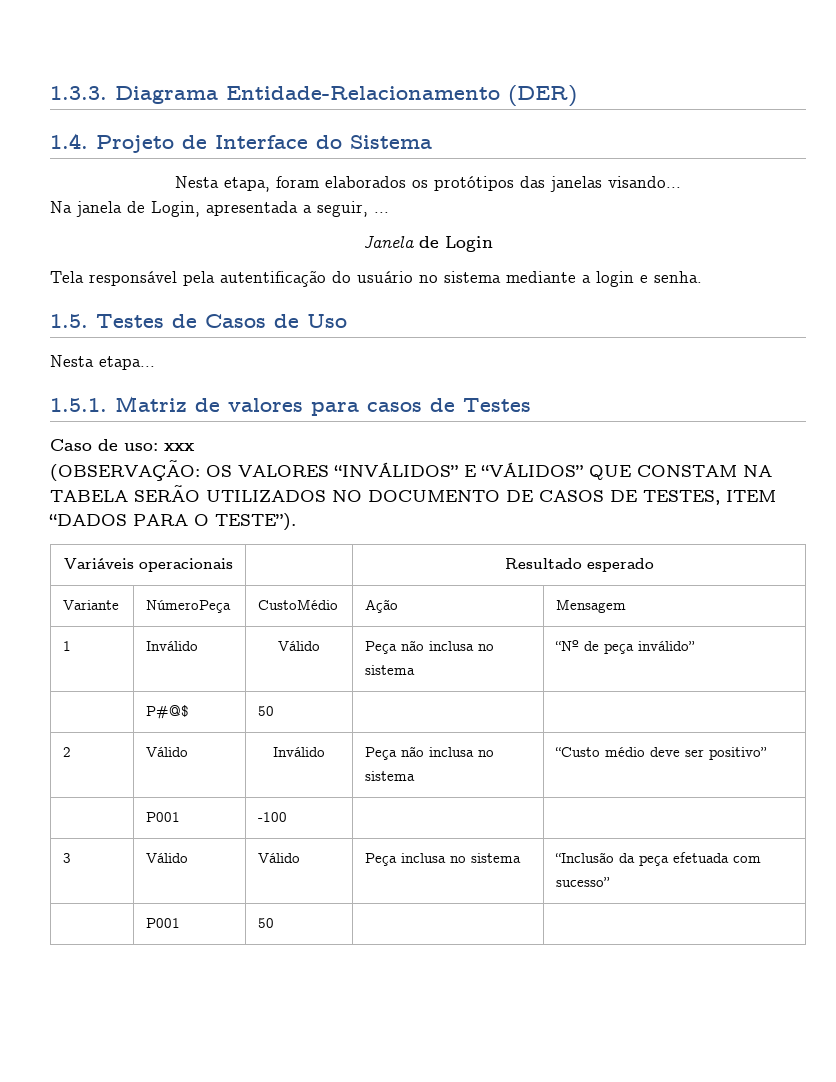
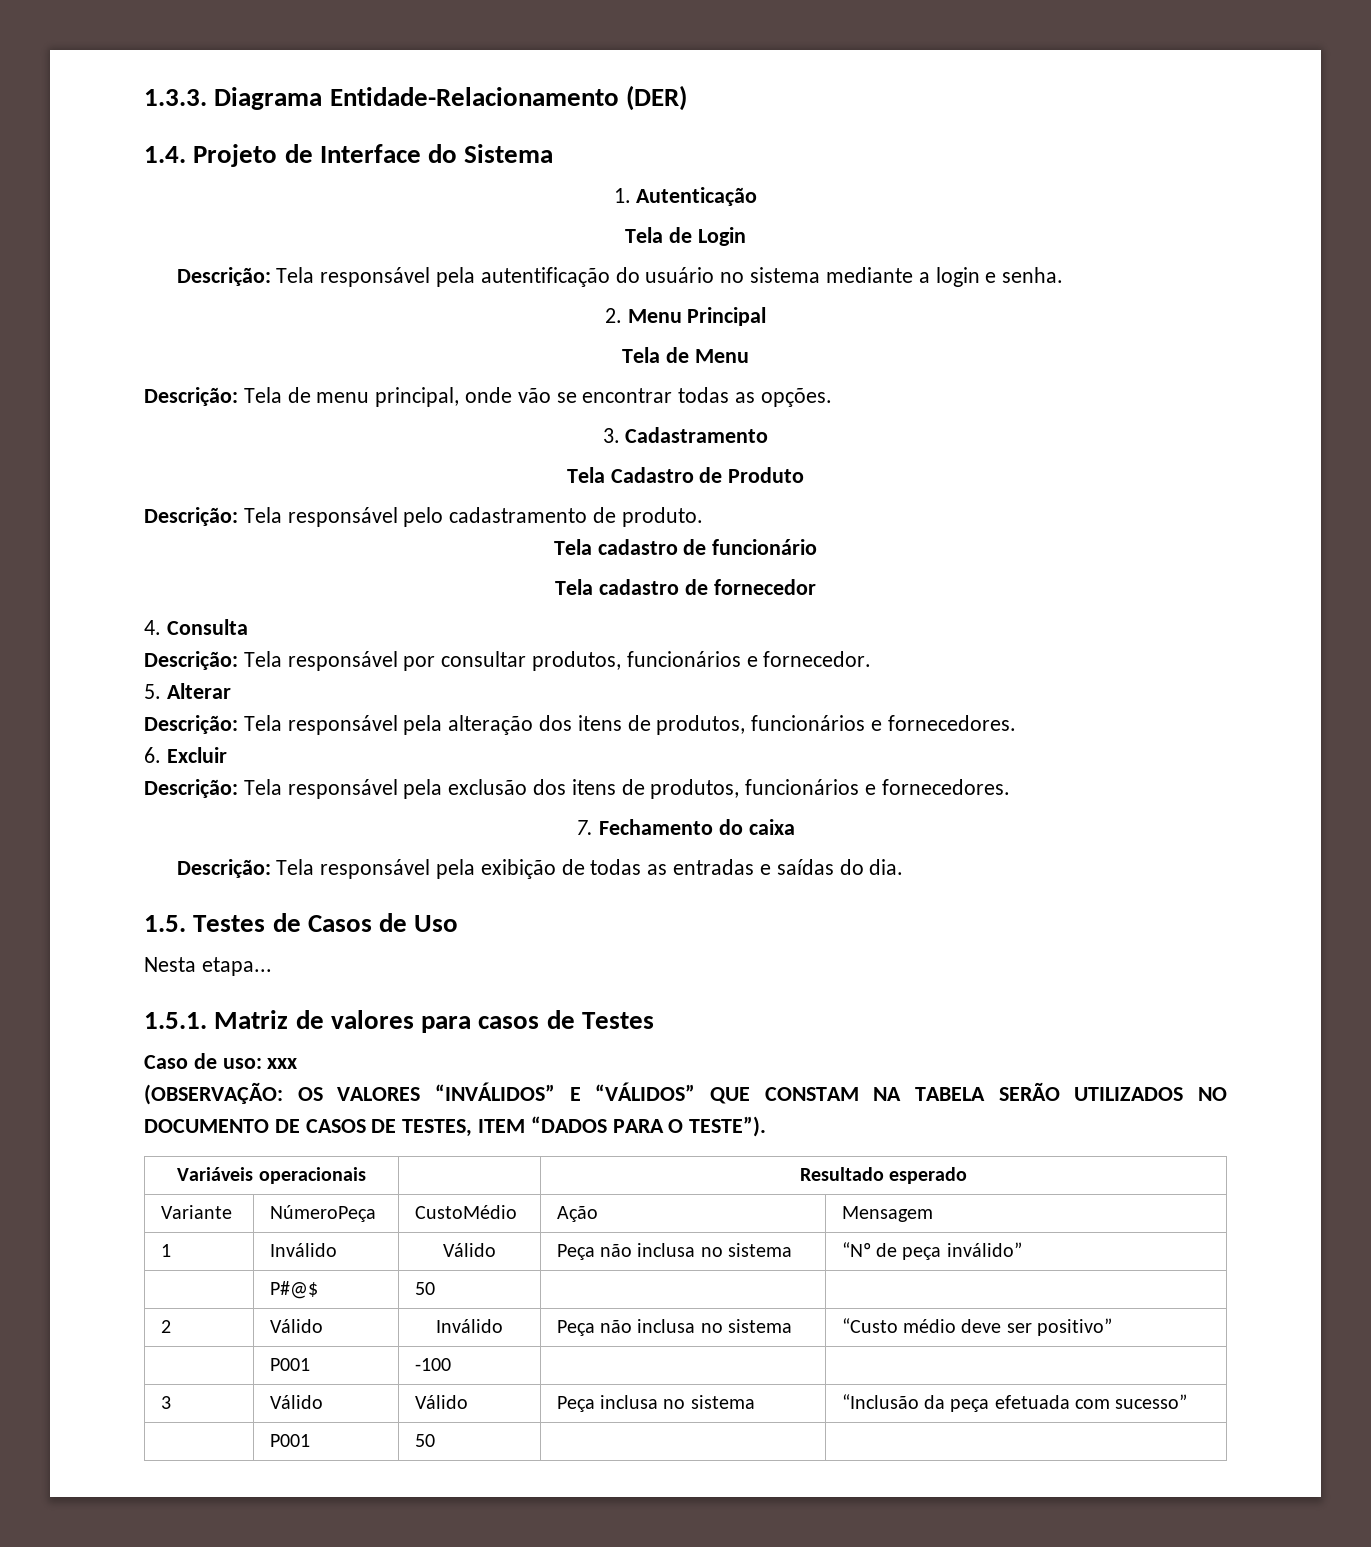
- Nesta etapa, foram elaborados os protótipos das janelas visando...
- Na janela de Login, apresentada a seguir, ...
- Janela de Login
+ 1. Autenticação
+ Tela de Login
- Tela responsável pela autentificação do usuário no sistema mediante a login e senha.
+ Descrição: Tela responsável pela autentificação do usuário no sistema mediante a login e senha.
+ 2. Menu Principal
+ Tela de Menu
+ Descrição: Tela de menu principal, onde vão se encontrar todas as opções.
+ 3. Cadastramento
+ Tela Cadastro de Produto
+ Descrição: Tela responsável pelo cadastramento de produto.
+ Tela cadastro de funcionário
+ Tela cadastro de fornecedor
+ 4. Consulta
+ Descrição: Tela responsável por consultar produtos, funcionários e fornecedor.
+ 5. Alterar
+ Descrição: Tela responsável pela alteração dos itens de produtos, funcionários e fornecedores.
+ 6. Excluir
+ Descrição: Tela responsável pela exclusão dos itens de produtos, funcionários e fornecedores.
+ 7. Fechamento do caixa
+ Descrição: Tela responsável pela exibição de todas as entradas e saídas do dia.

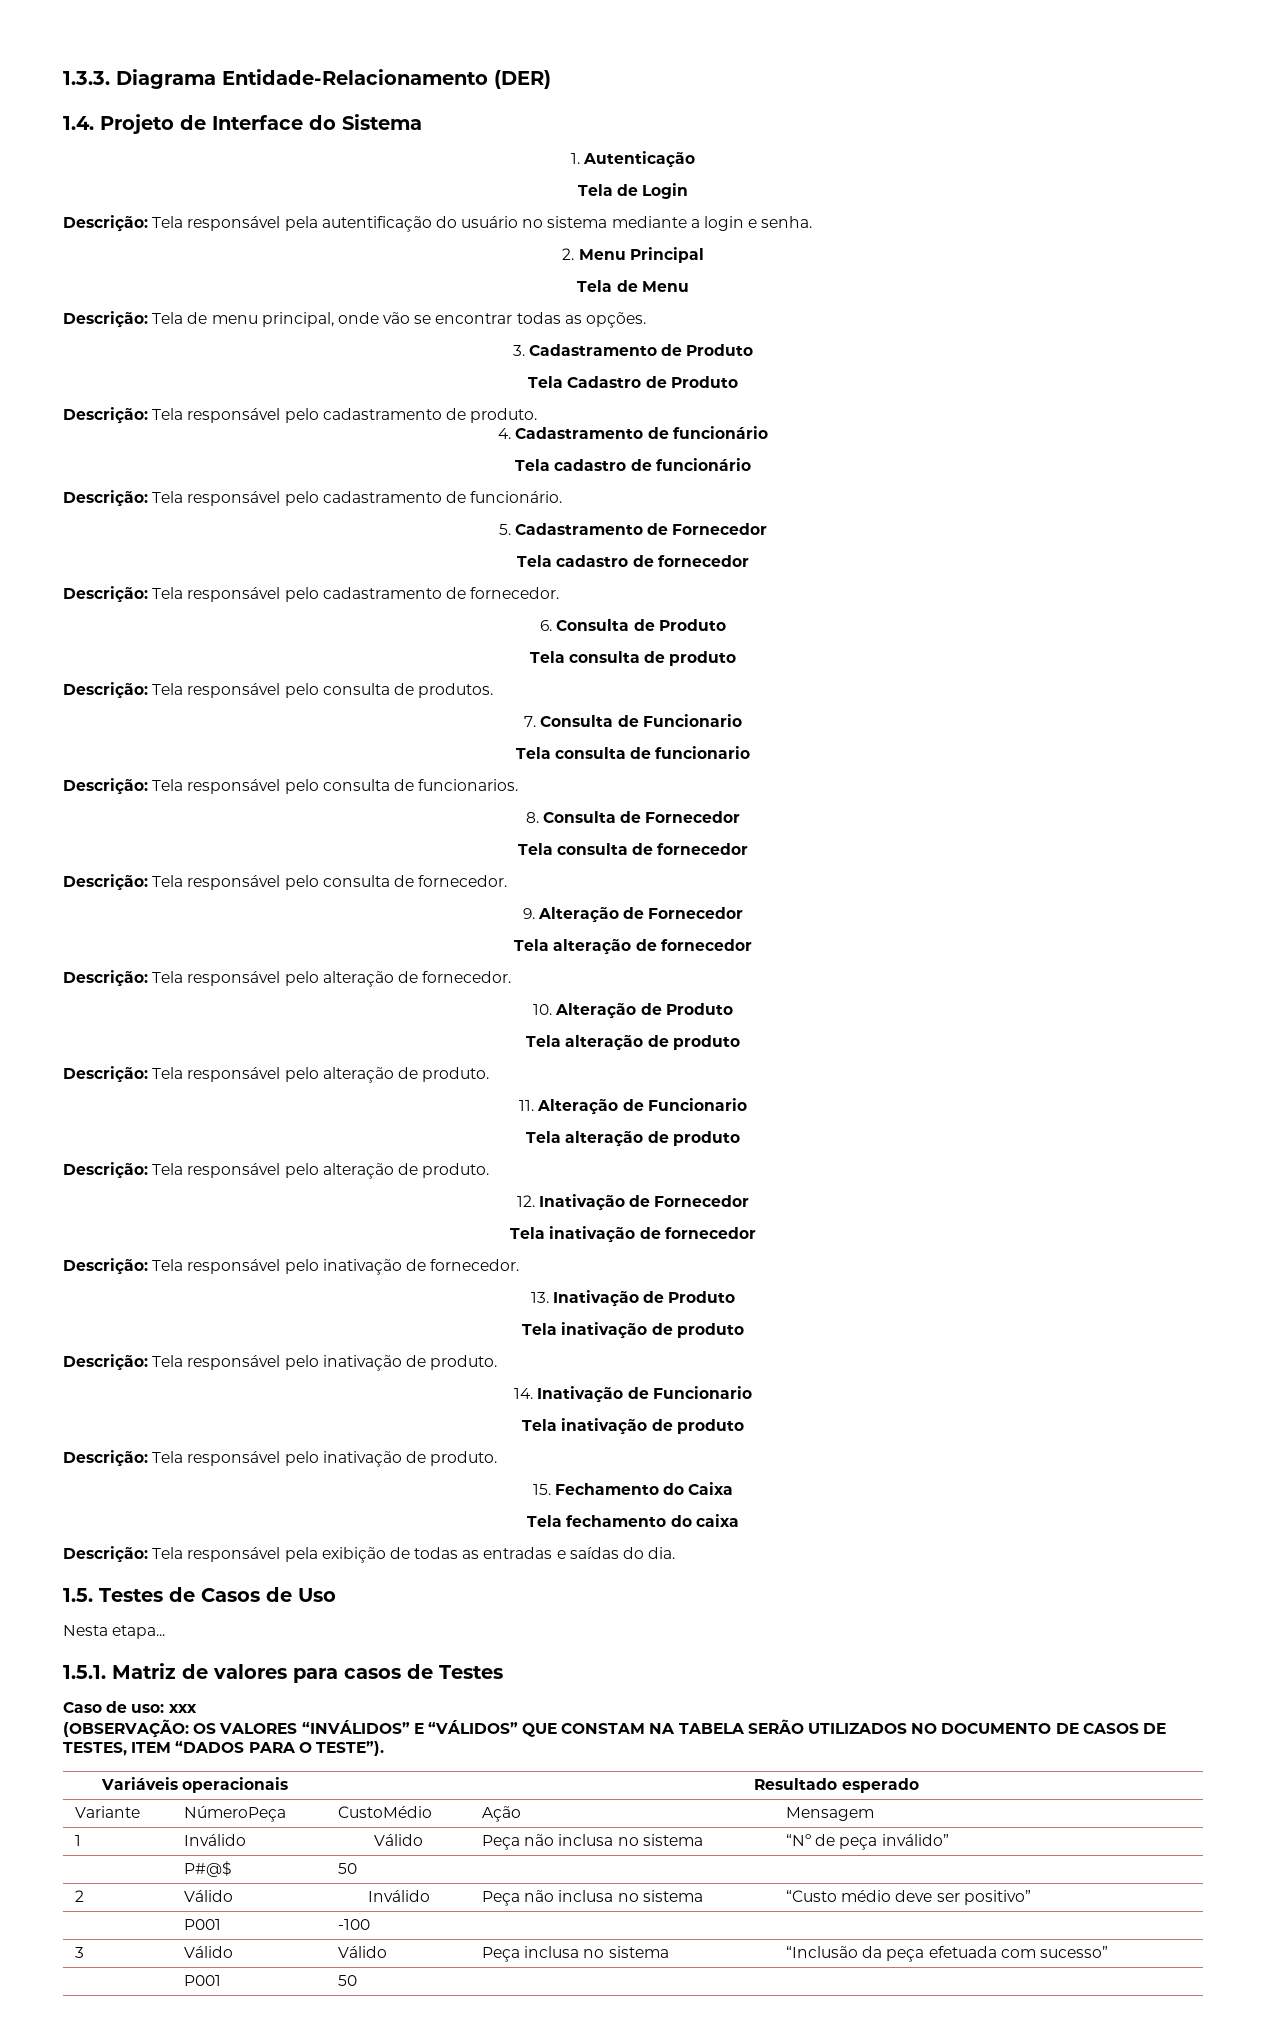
- 3. Cadastramento
+ 3. Cadastramento de Produto
- Tela cadastro de funcionário
+ 4. Cadastramento de funcionário
+ Tela cadastro de funcionário
+ Descrição: Tela responsável pelo cadastramento de funcionário.
+ 5. Cadastramento de Fornecedor
  Tela cadastro de fornecedor
- 4. Consulta
- Descrição: Tela responsável por consultar produtos, funcionários e fornecedor.
- 5. Alterar
- Descrição: Tela responsável pela alteração dos itens de produtos, funcionários e fornecedores.
- 6. Excluir
- Descrição: Tela responsável pela exclusão dos itens de produtos, funcionários e fornecedores.
- 7. Fechamento do caixa
+ Descrição: Tela responsável pelo cadastramento de fornecedor.
+ 6. Consulta de Produto
+ Tela consulta de produto
+ Descrição: Tela responsável pelo consulta de produtos.
+ 7. Consulta de Funcionario
+ Tela consulta de funcionario
+ Descrição: Tela responsável pelo consulta de funcionarios.
+ 8. Consulta de Fornecedor
+ Tela consulta de fornecedor
+ Descrição: Tela responsável pelo consulta de fornecedor.
+ 9. Alteração de Fornecedor
+ Tela alteração de fornecedor
+ Descrição: Tela responsável pelo alteração de fornecedor.
+ 10. Alteração de Produto
+ Tela alteração de produto
+ Descrição: Tela responsável pelo alteração de produto.
+ 11. Alteração de Funcionario
+ Tela alteração de produto
+ Descrição: Tela responsável pelo alteração de produto.
+ 12. Inativação de Fornecedor
+ Tela inativação de fornecedor
+ Descrição: Tela responsável pelo inativação de fornecedor.
+ 13. Inativação de Produto
+ Tela inativação de produto
+ Descrição: Tela responsável pelo inativação de produto.
+ 14. Inativação de Funcionario
+ Tela inativação de produto
+ Descrição: Tela responsável pelo inativação de produto.
+ 15. Fechamento do Caixa
+ Tela fechamento do caixa

